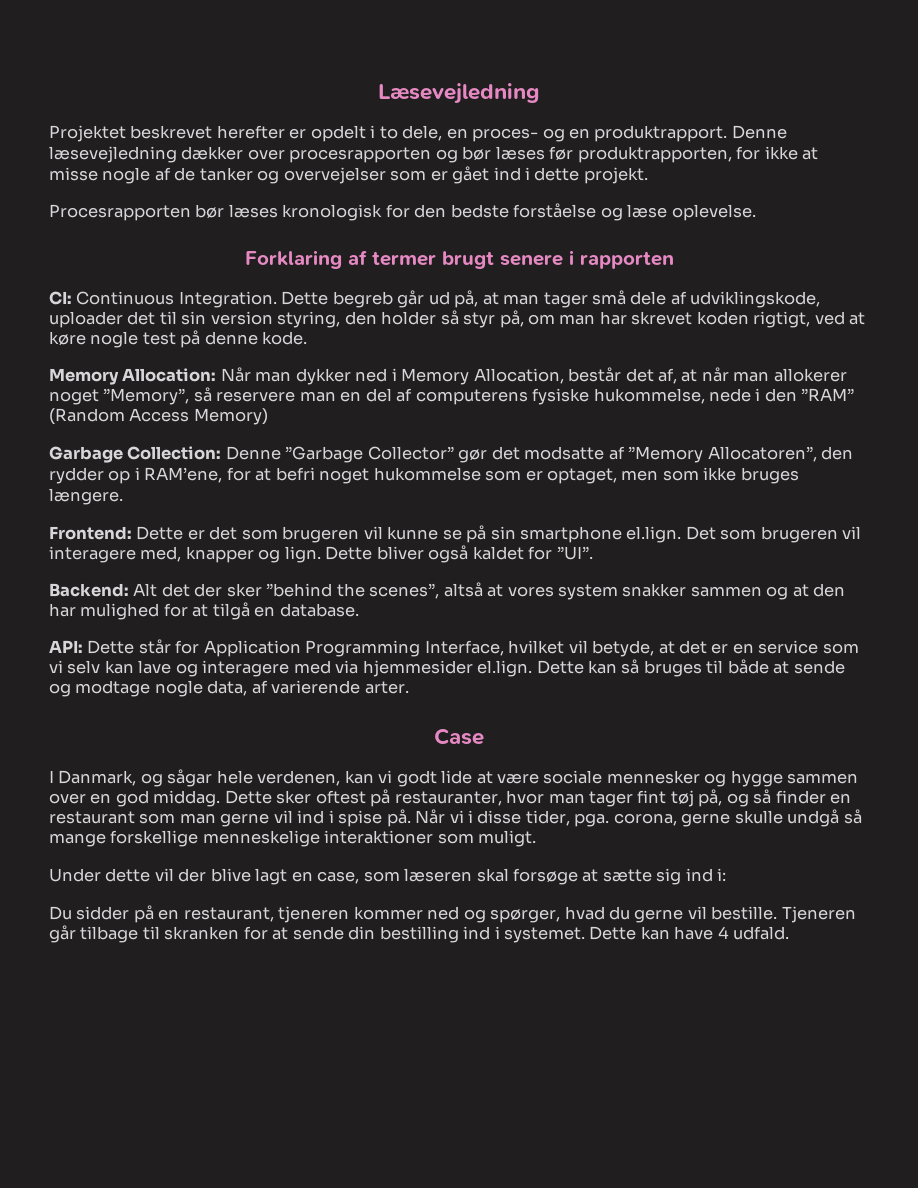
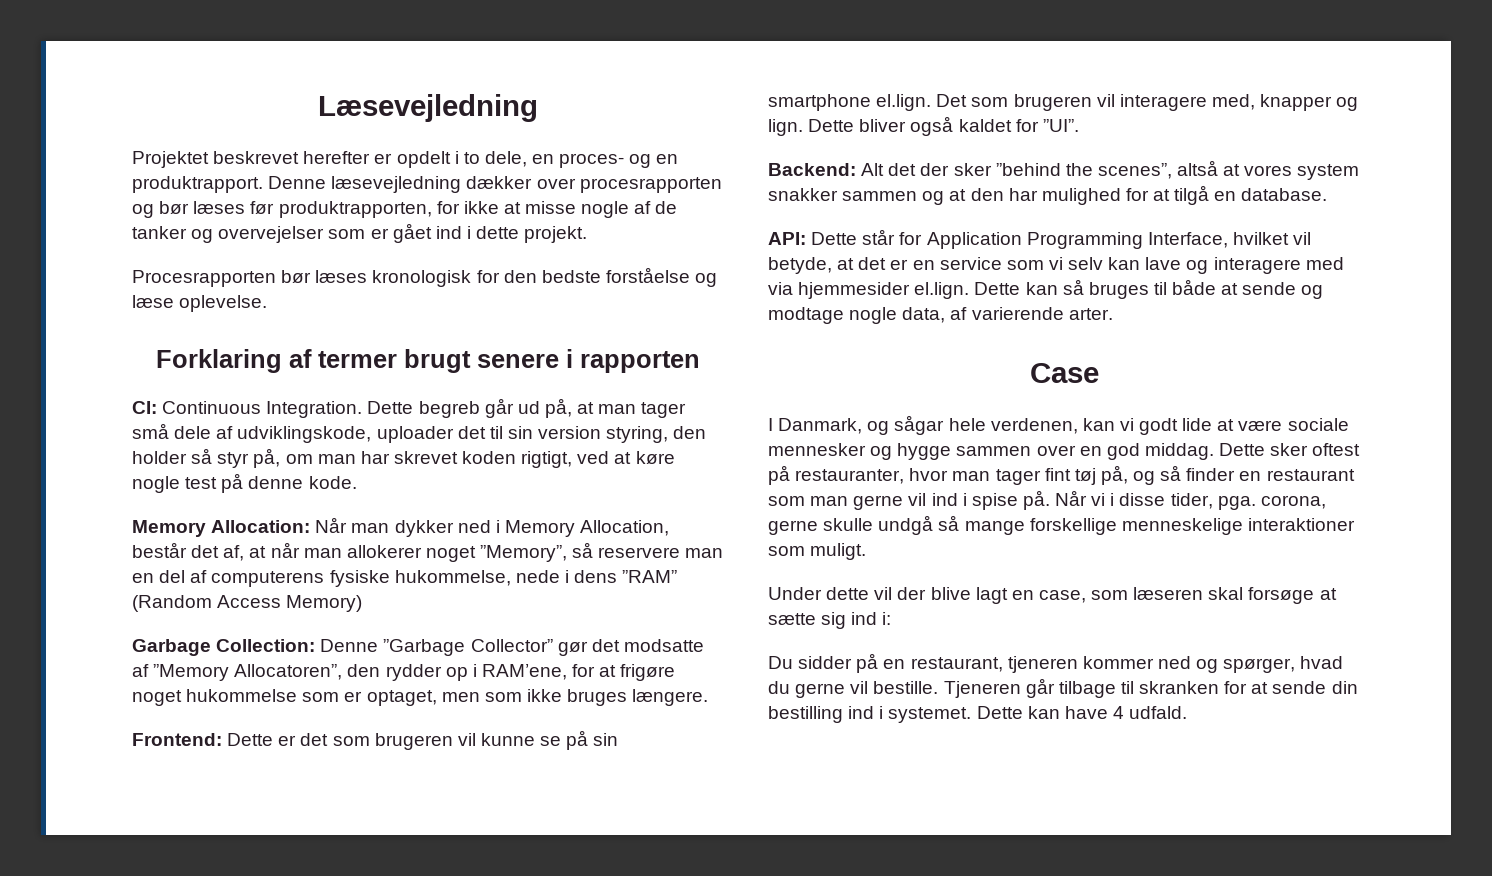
- Memory Allocation: Når man dykker ned i Memory Allocation, består det af, at når man allokerer noget ”Memory”, så reservere man en del af computerens fysiske hukommelse, nede i den ”RAM” (Random Access Memory)
+ Memory Allocation: Når man dykker ned i Memory Allocation, består det af, at når man allokerer noget ”Memory”, så reservere man en del af computerens fysiske hukommelse, nede i dens ”RAM” (Random Access Memory)
- Garbage Collection: Denne ”Garbage Collector” gør det modsatte af ”Memory Allocatoren”, den rydder op i RAM’ene, for at befri noget hukommelse som er optaget, men som ikke bruges længere.
+ Garbage Collection: Denne ”Garbage Collector” gør det modsatte af ”Memory Allocatoren”, den rydder op i RAM’ene, for at frigøre noget hukommelse som er optaget, men som ikke bruges længere.

